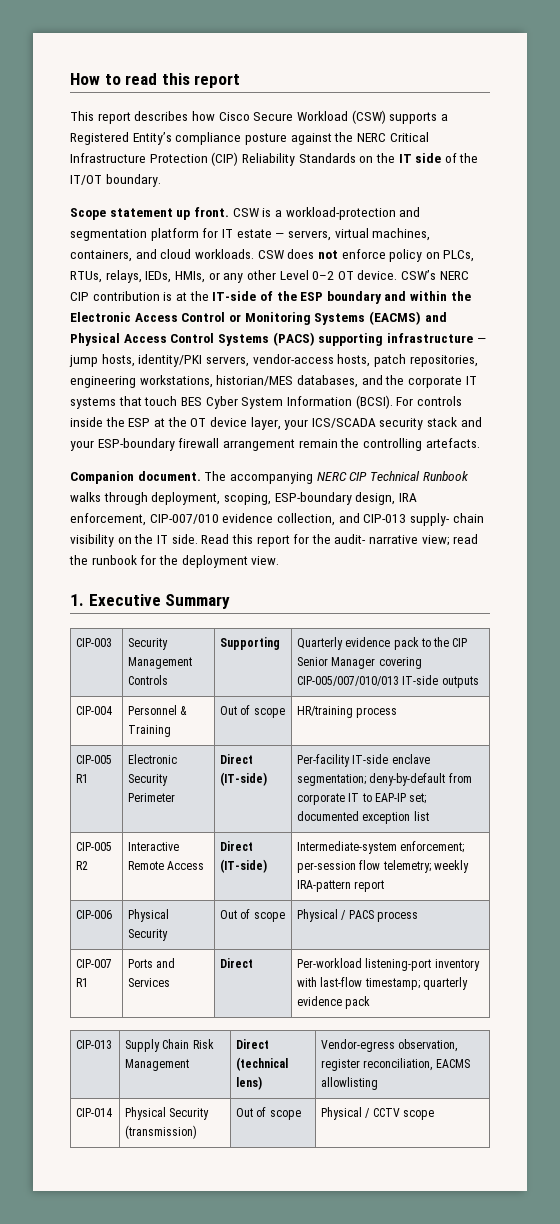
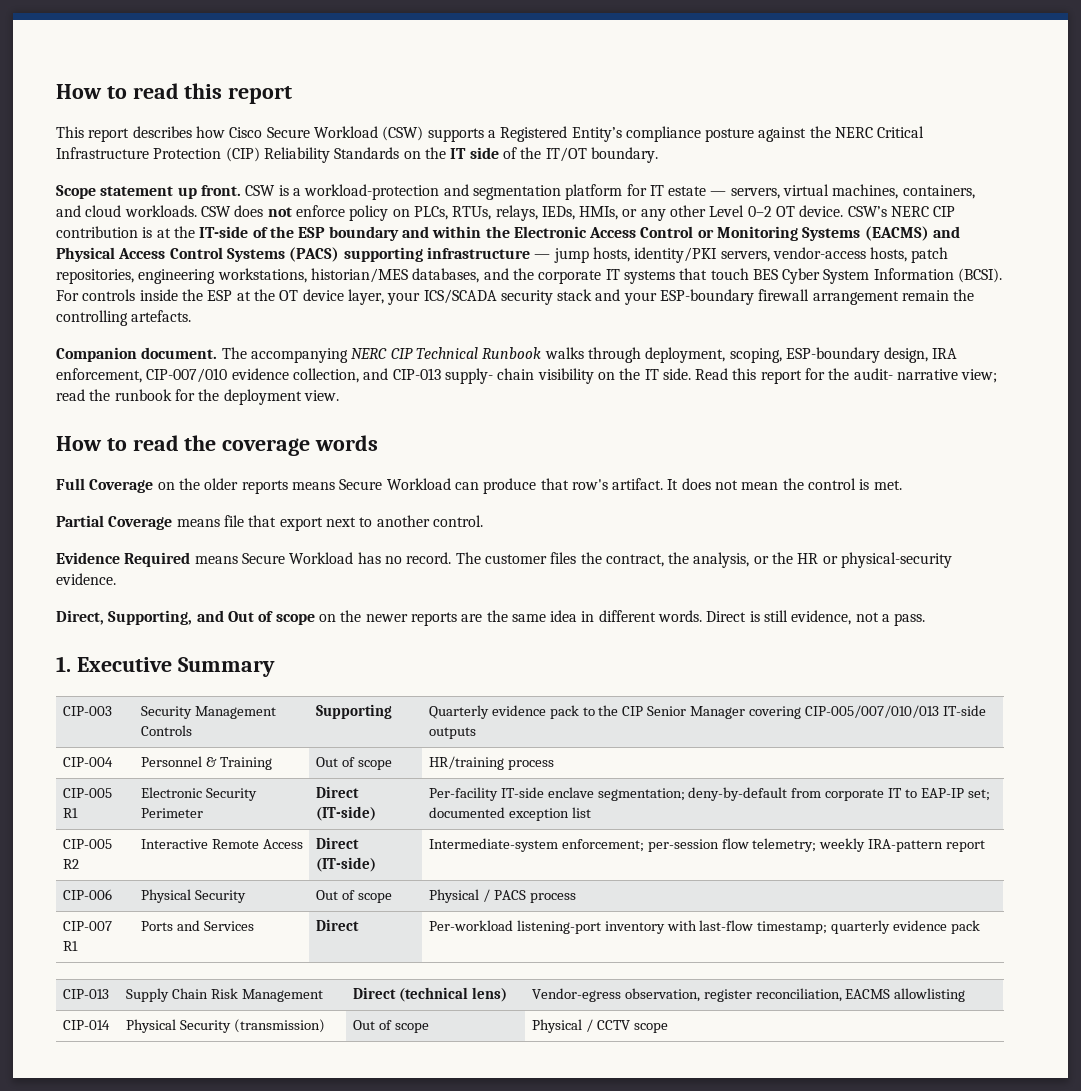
+ How to read the coverage words
+ Full Coverage on the older reports means Secure Workload can produce that row's artifact. It does not mean the control is met.
+ Partial Coverage means file that export next to another control.
+ Evidence Required means Secure Workload has no record. The customer files the contract, the analysis, or the HR or physical-security evidence.
+ Direct, Supporting, and Out of scope on the newer reports are the same idea in different words. Direct is still evidence, not a pass.

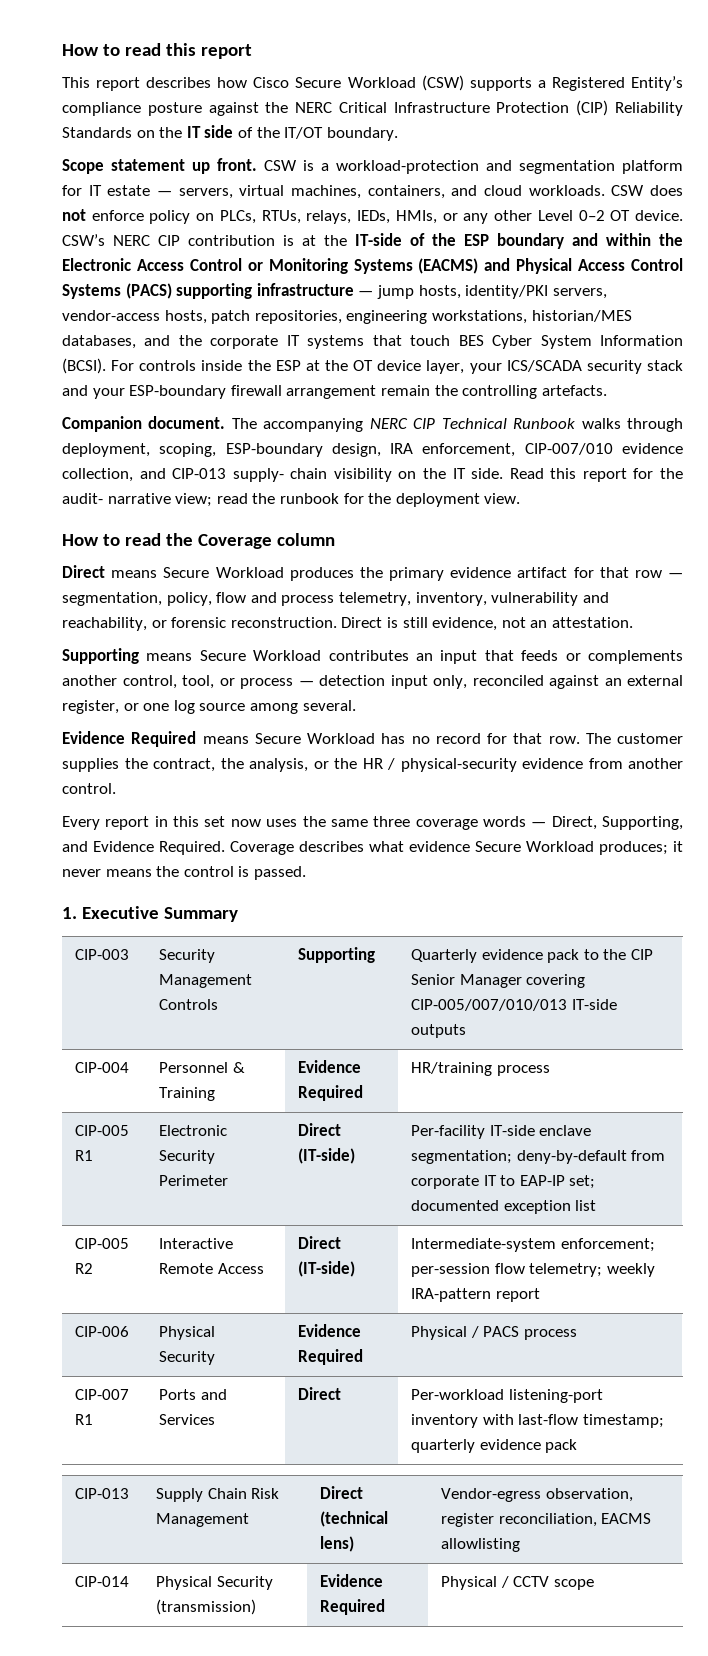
- How to read the coverage words
- Full Coverage on the older reports means Secure Workload can produce that row's artifact. It does not mean the control is met.
- Partial Coverage means file that export next to another control.
+ How to read the Coverage column
+ Direct means Secure Workload produces the primary evidence artifact for that row — segmentation, policy, flow and process telemetry, inventory, vulnerability and reachability, or forensic reconstruction. Direct is still evidence, not an attestation.
+ Supporting means Secure Workload contributes an input that feeds or complements another control, tool, or process — detection input only, reconciled against an external register, or one log source among several.
- Evidence Required means Secure Workload has no record.
+ Evidence Required means Secure Workload has no record for that row.
- The customer files the contract, the analysis, or the HR or physical-security evidence.
- Direct, Supporting, and Out of scope on the newer reports are the same idea in different words. Direct is still evidence, not a pass.
+ The customer supplies the contract, the analysis, or the HR / physical-security evidence from another control.
+ Every report in this set now uses the same three coverage words — Direct, Supporting, and Evidence Required. Coverage describes what evidence Secure Workload produces; it never means the control is passed.
- CIP-004 | Personnel & Training | Out of scope | HR/training process
+ CIP-004 | Personnel & Training | Evidence Required | HR/training process
- CIP-006 | Physical Security | Out of scope | Physical / PACS process
+ CIP-006 | Physical Security | Evidence Required | Physical / PACS process
- CIP-014 | Physical Security (transmission) | Out of scope | Physical / CCTV scope
+ CIP-014 | Physical Security (transmission) | Evidence Required | Physical / CCTV scope

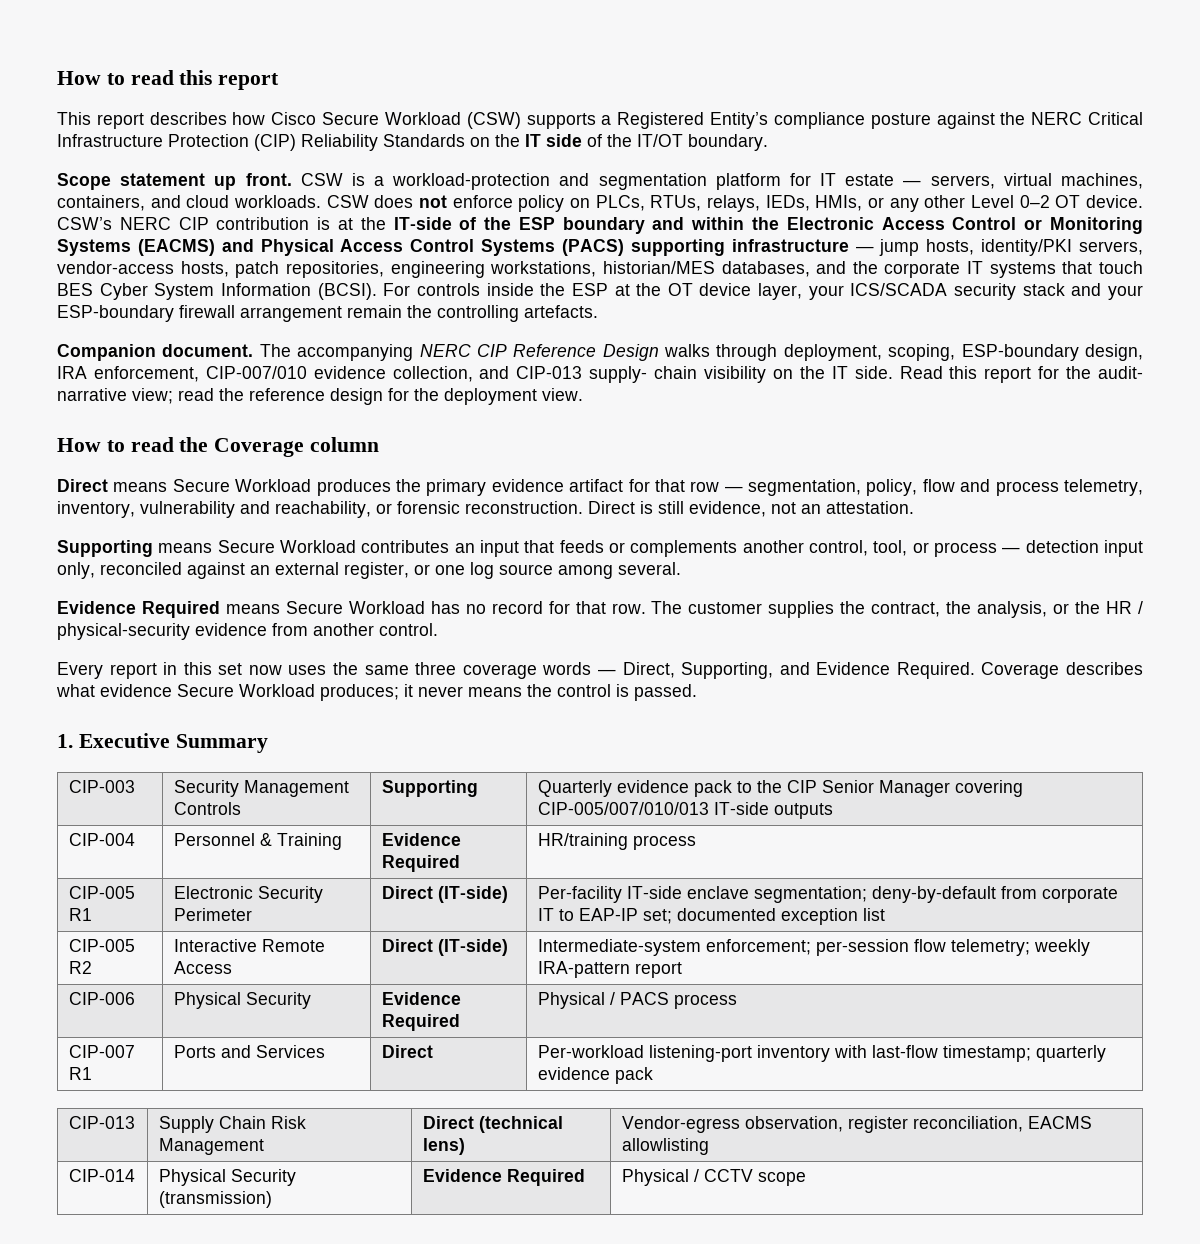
- The accompanying NERC CIP Technical Runbook walks through deployment, scoping, ESP-boundary design, IRA enforcement, CIP-007/010 evidence collection, and CIP-013 supply- chain visibility on the IT side.
+ The accompanying NERC CIP Reference Design walks through deployment, scoping, ESP-boundary design, IRA enforcement, CIP-007/010 evidence collection, and CIP-013 supply- chain visibility on the IT side.
- Read this report for the audit- narrative view; read the runbook for the deployment view.
+ Read this report for the audit- narrative view; read the reference design for the deployment view.

